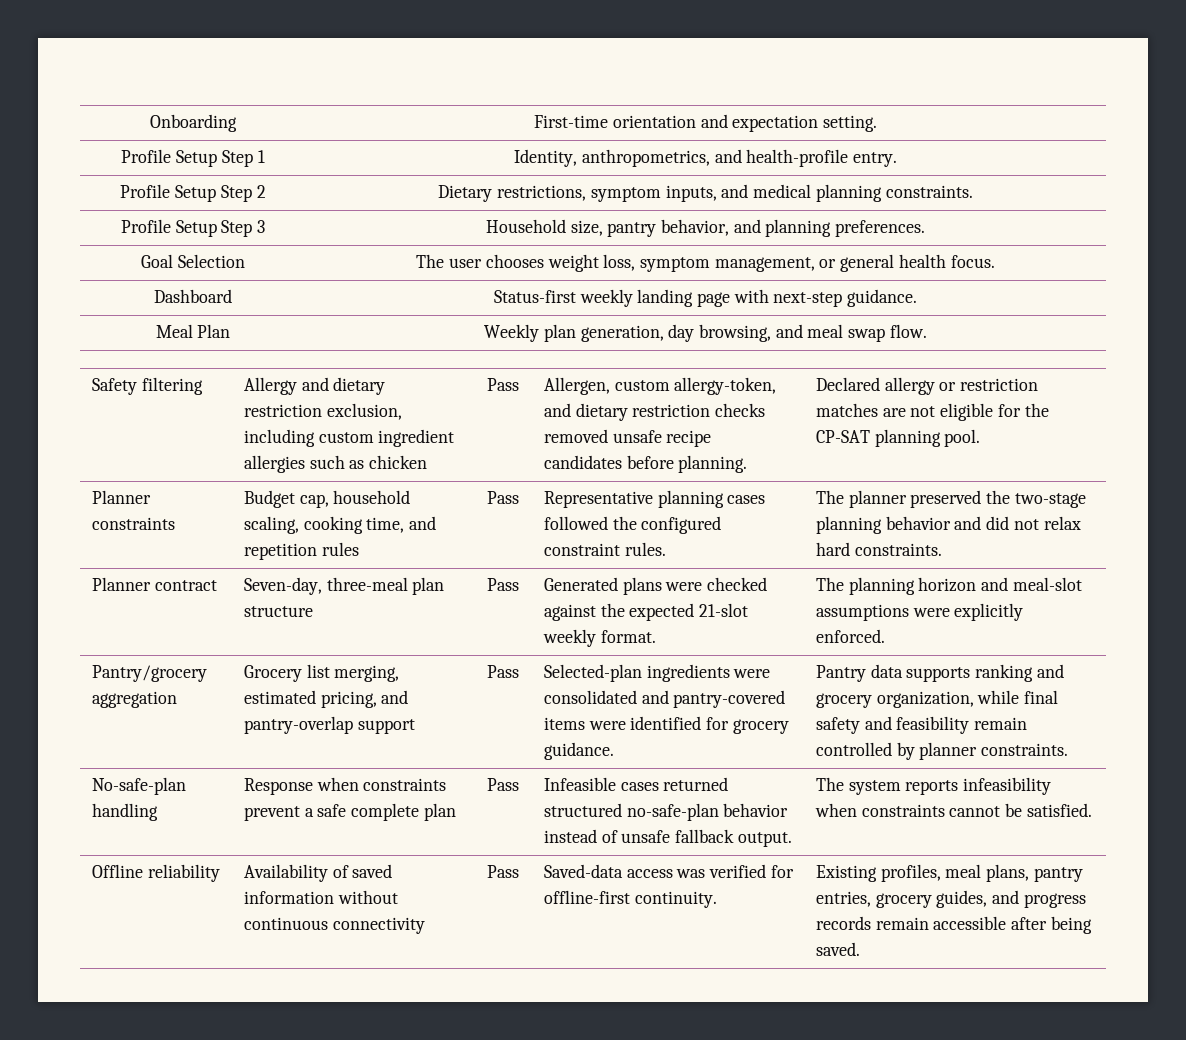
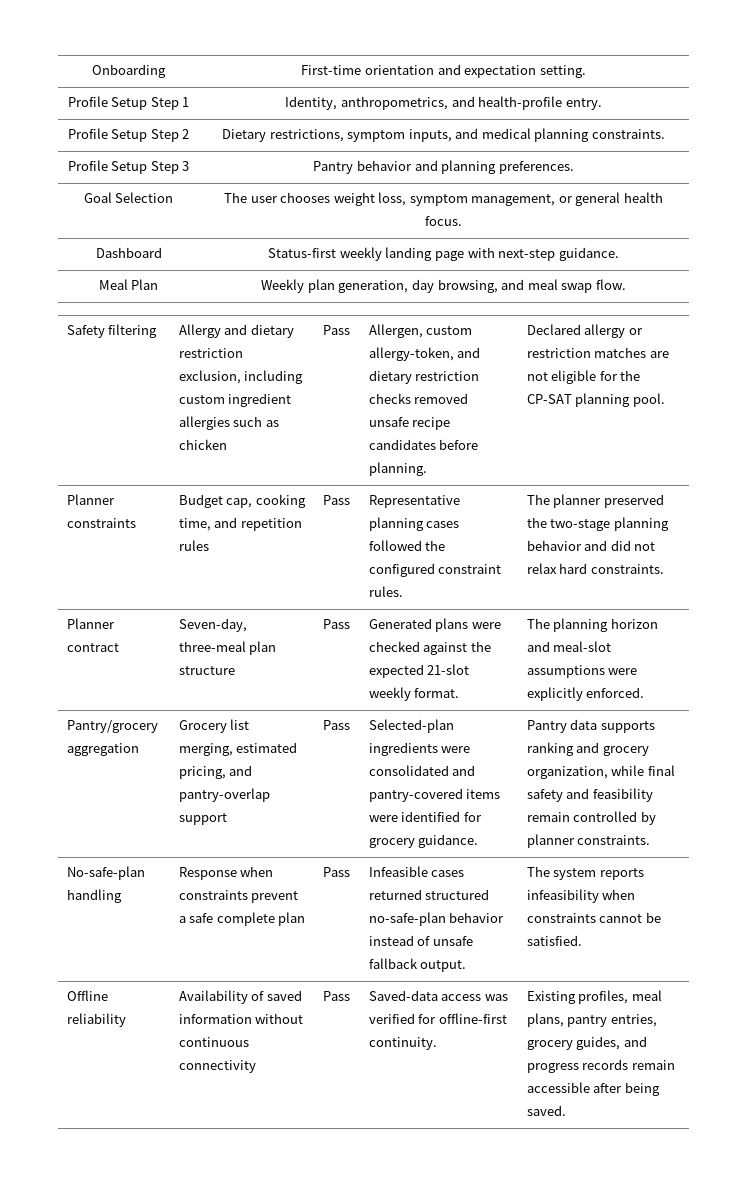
- Profile Setup Step 3 | Household size, pantry behavior, and planning preferences.
+ Profile Setup Step 3 | Pantry behavior and planning preferences.
- Planner constraints | Budget cap, household scaling, cooking time, and repetition rules | Pass | Representative planning cases followed the configured constraint rules. | The planner preserved the two-stage planning behavior and did not relax hard constraints.
+ Planner constraints | Budget cap, cooking time, and repetition rules | Pass | Representative planning cases followed the configured constraint rules. | The planner preserved the two-stage planning behavior and did not relax hard constraints.

